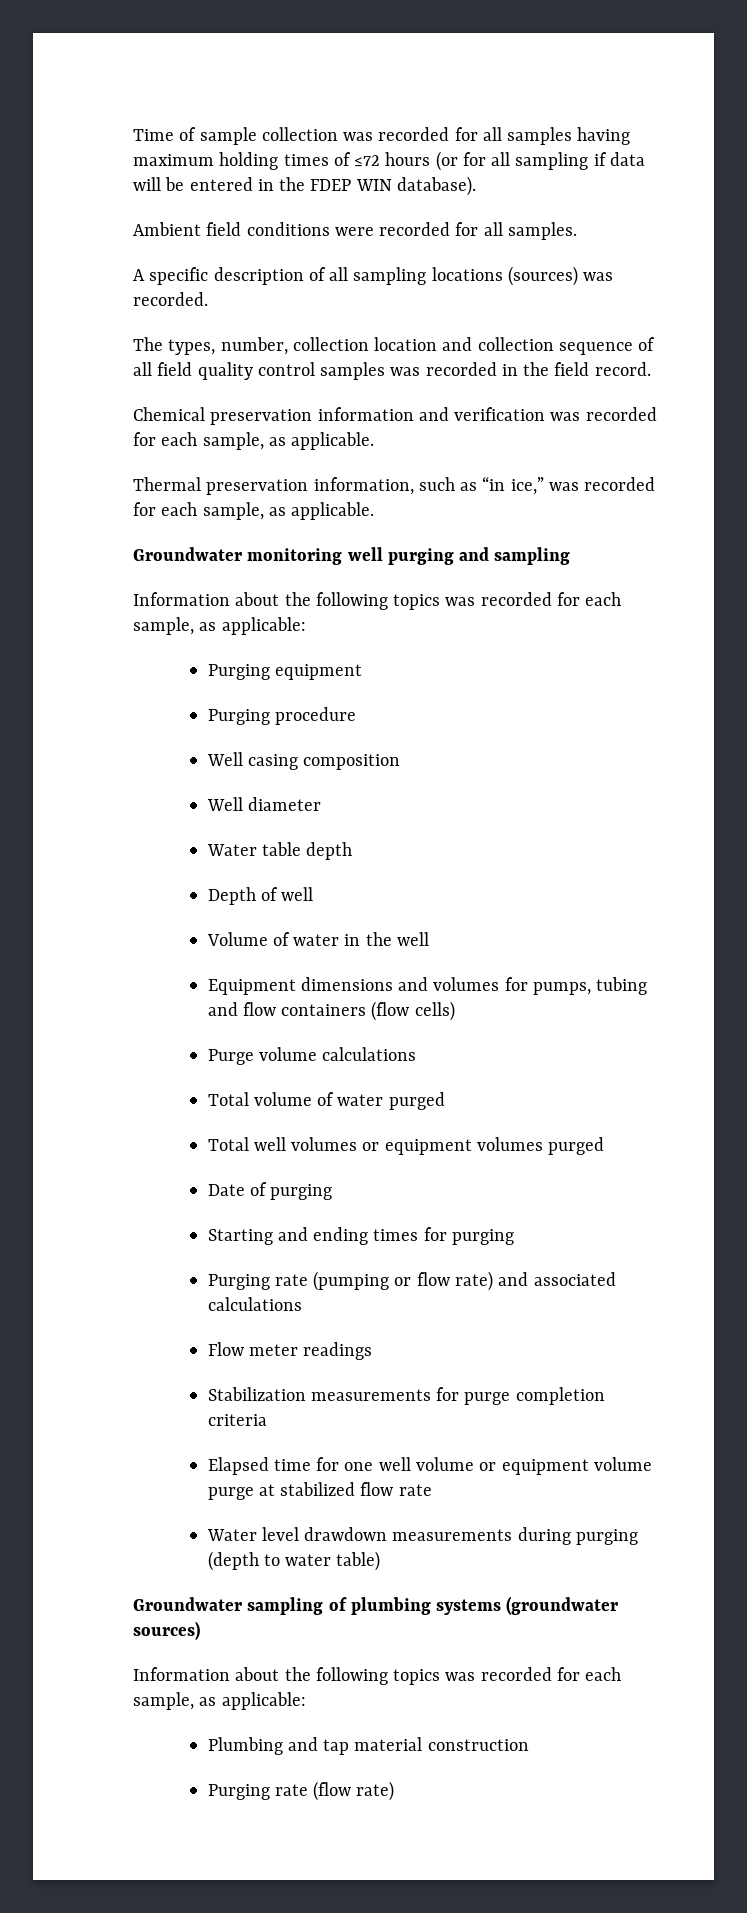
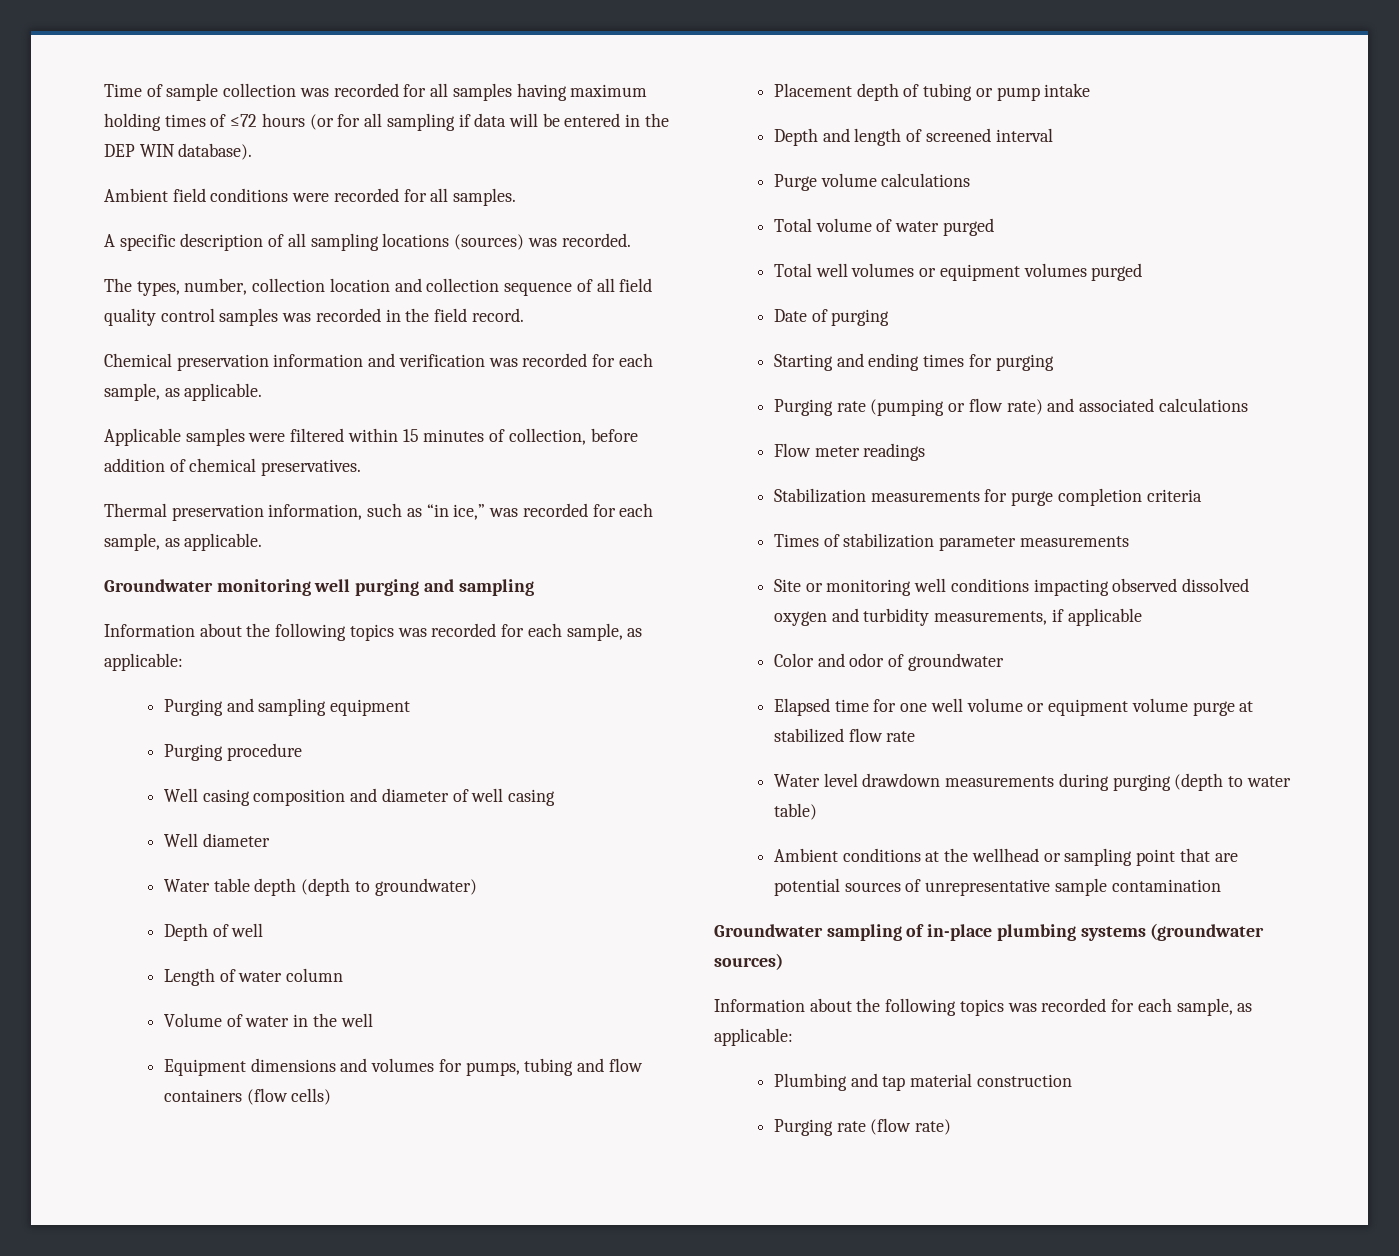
- Time of sample collection was recorded for all samples having maximum holding times of ≤72 hours (or for all sampling if data will be entered in the FDEP WIN database).
+ Time of sample collection was recorded for all samples having maximum holding times of ≤72 hours (or for all sampling if data will be entered in the DEP WIN database).
+ Applicable samples were filtered within 15 minutes of collection, before addition of chemical preservatives.
- Purging equipment
+ Purging and sampling equipment
- Well casing composition
+ Well casing composition and diameter of well casing
- Water table depth
+ Water table depth (depth to groundwater)
+ Length of water column
+ Placement depth of tubing or pump intake
+ Depth and length of screened interval
+ Times of stabilization parameter measurements
+ Site or monitoring well conditions impacting observed dissolved oxygen and turbidity measurements, if applicable
+ Color and odor of groundwater
+ Ambient conditions at the wellhead or sampling point that are potential sources of unrepresentative sample contamination
- Groundwater sampling of plumbing systems (groundwater sources)
+ Groundwater sampling of in-place plumbing systems (groundwater sources)

